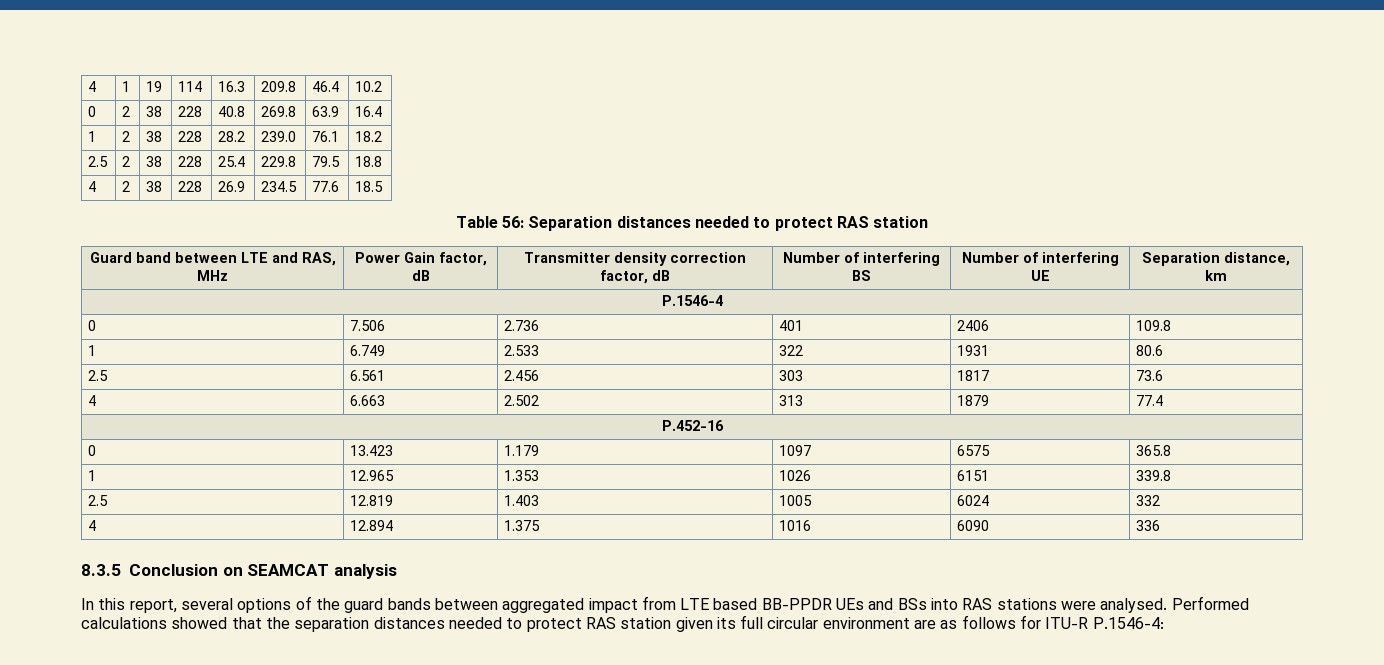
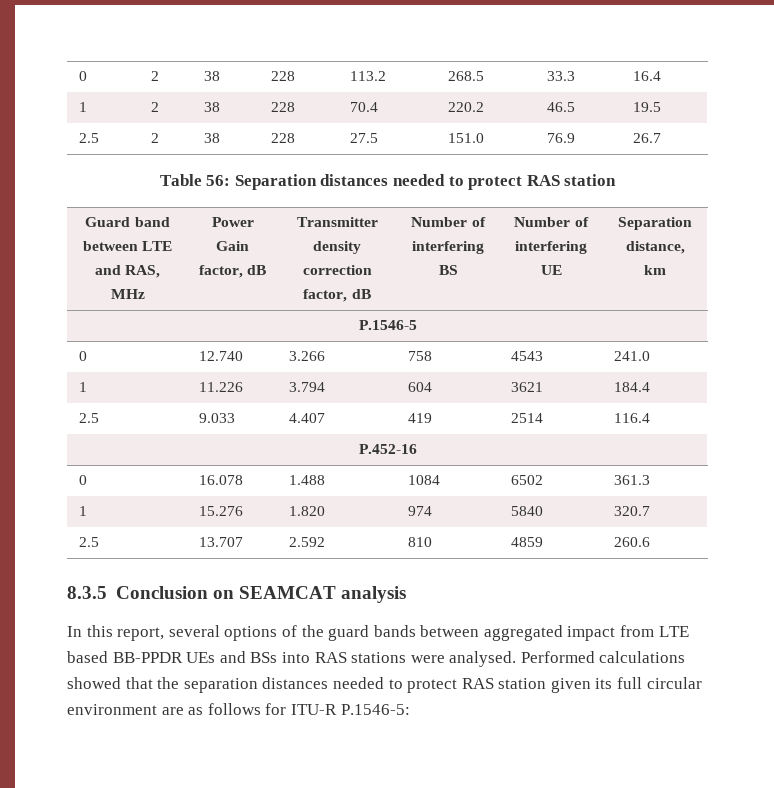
- 4 | 1 | 19 | 114 | 16.3 | 209.8 | 46.4 | 10.2
- 0 | 2 | 38 | 228 | 40.8 | 269.8 | 63.9 | 16.4
+ 0 | 2 | 38 | 228 | 113.2 | 268.5 | 33.3 | 16.4
- 1 | 2 | 38 | 228 | 28.2 | 239.0 | 76.1 | 18.2
+ 1 | 2 | 38 | 228 | 70.4 | 220.2 | 46.5 | 19.5
- 2.5 | 2 | 38 | 228 | 25.4 | 229.8 | 79.5 | 18.8
- 4 | 2 | 38 | 228 | 26.9 | 234.5 | 77.6 | 18.5
+ 2.5 | 2 | 38 | 228 | 27.5 | 151.0 | 76.9 | 26.7
- P.1546-4
- 0 | 7.506 | 2.736 | 401 | 2406 | 109.8
- 1 | 6.749 | 2.533 | 322 | 1931 | 80.6
- 2.5 | 6.561 | 2.456 | 303 | 1817 | 73.6
- 4 | 6.663 | 2.502 | 313 | 1879 | 77.4
+ P.1546-5
+ 0 | 12.740 | 3.266 | 758 | 4543 | 241.0
+ 1 | 11.226 | 3.794 | 604 | 3621 | 184.4
+ 2.5 | 9.033 | 4.407 | 419 | 2514 | 116.4
  P.452-16
- 0 | 13.423 | 1.179 | 1097 | 6575 | 365.8
- 1 | 12.965 | 1.353 | 1026 | 6151 | 339.8
- 2.5 | 12.819 | 1.403 | 1005 | 6024 | 332
- 4 | 12.894 | 1.375 | 1016 | 6090 | 336
+ 0 | 16.078 | 1.488 | 1084 | 6502 | 361.3
+ 1 | 15.276 | 1.820 | 974 | 5840 | 320.7
+ 2.5 | 13.707 | 2.592 | 810 | 4859 | 260.6
- Performed calculations showed that the separation distances needed to protect RAS station given its full circular environment are as follows for ITU-R P.1546-4:
+ Performed calculations showed that the separation distances needed to protect RAS station given its full circular environment are as follows for ITU-R P.1546-5:

